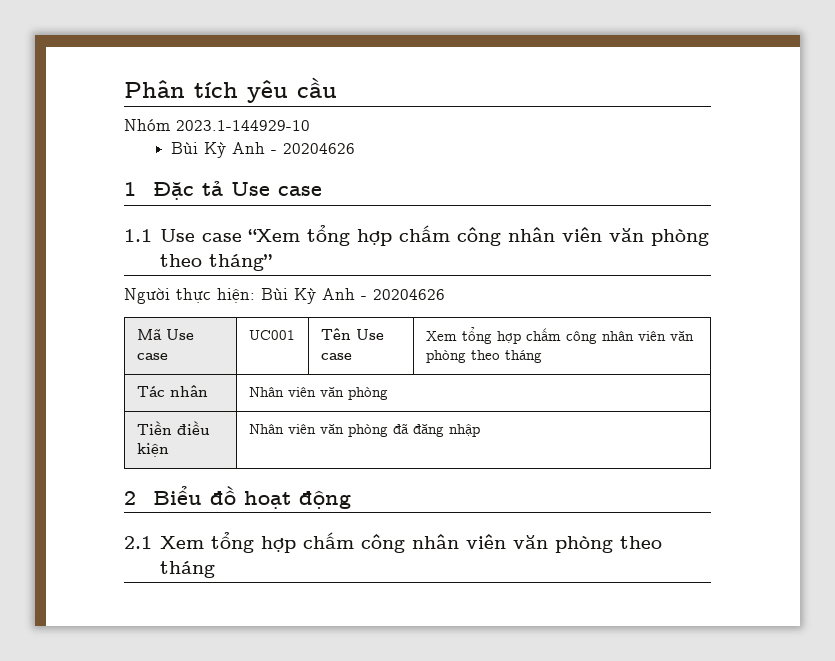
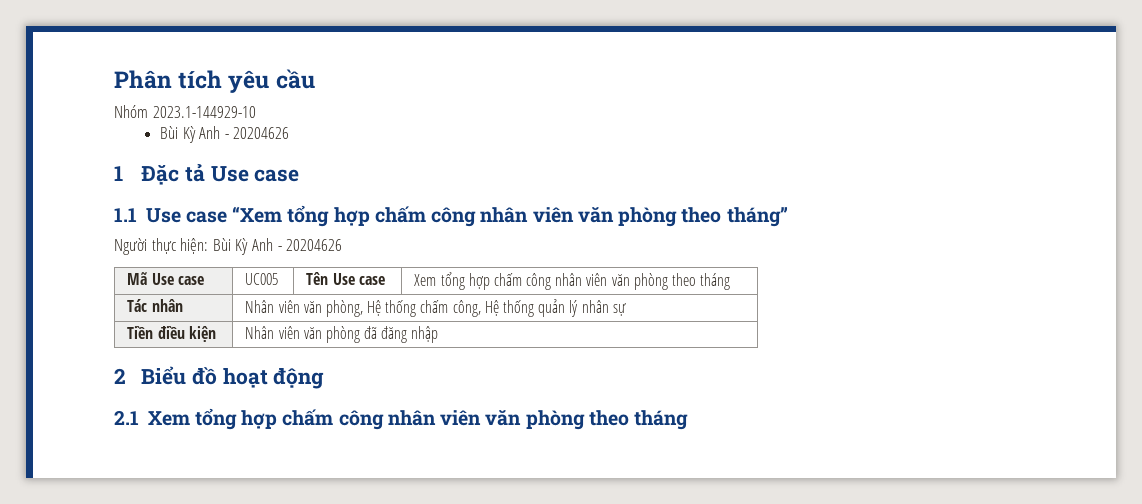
- Mã Use case | UC001 | Tên Use case | Xem tổng hợp chấm công nhân viên văn phòng theo tháng
+ Mã Use case | UC005 | Tên Use case | Xem tổng hợp chấm công nhân viên văn phòng theo tháng
- Tác nhân | Nhân viên văn phòng
+ Tác nhân | Nhân viên văn phòng, Hệ thống chấm công, Hệ thống quản lý nhân sự

